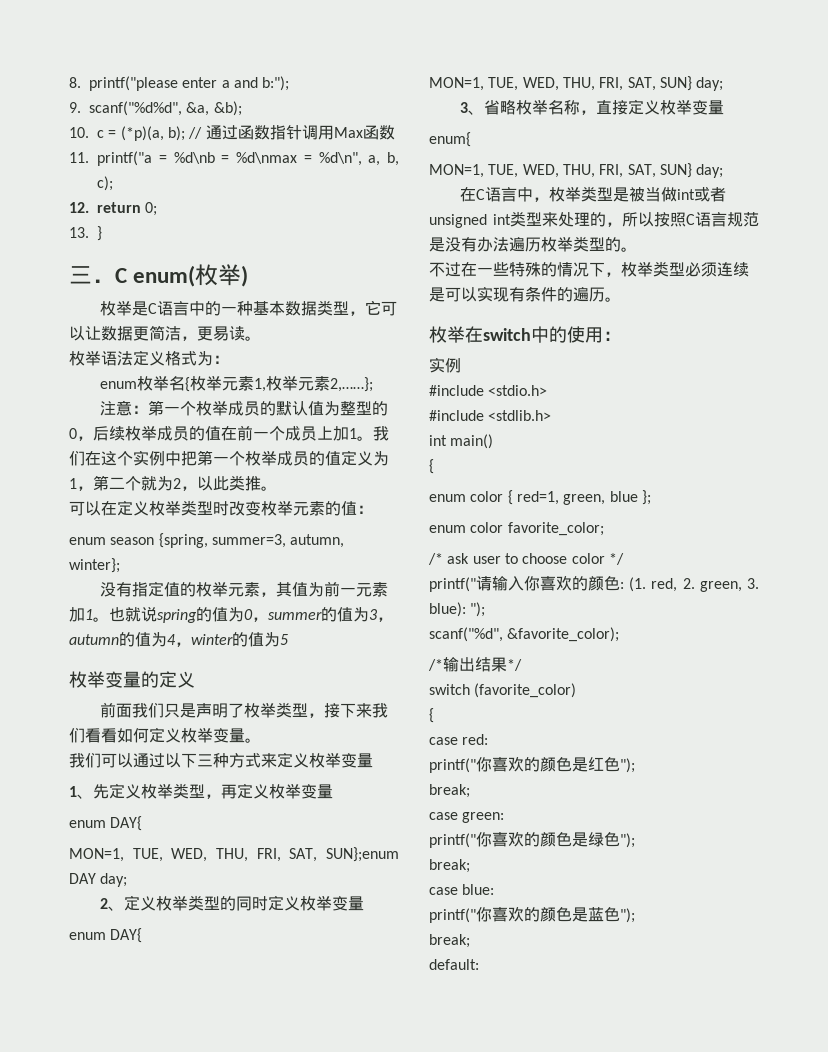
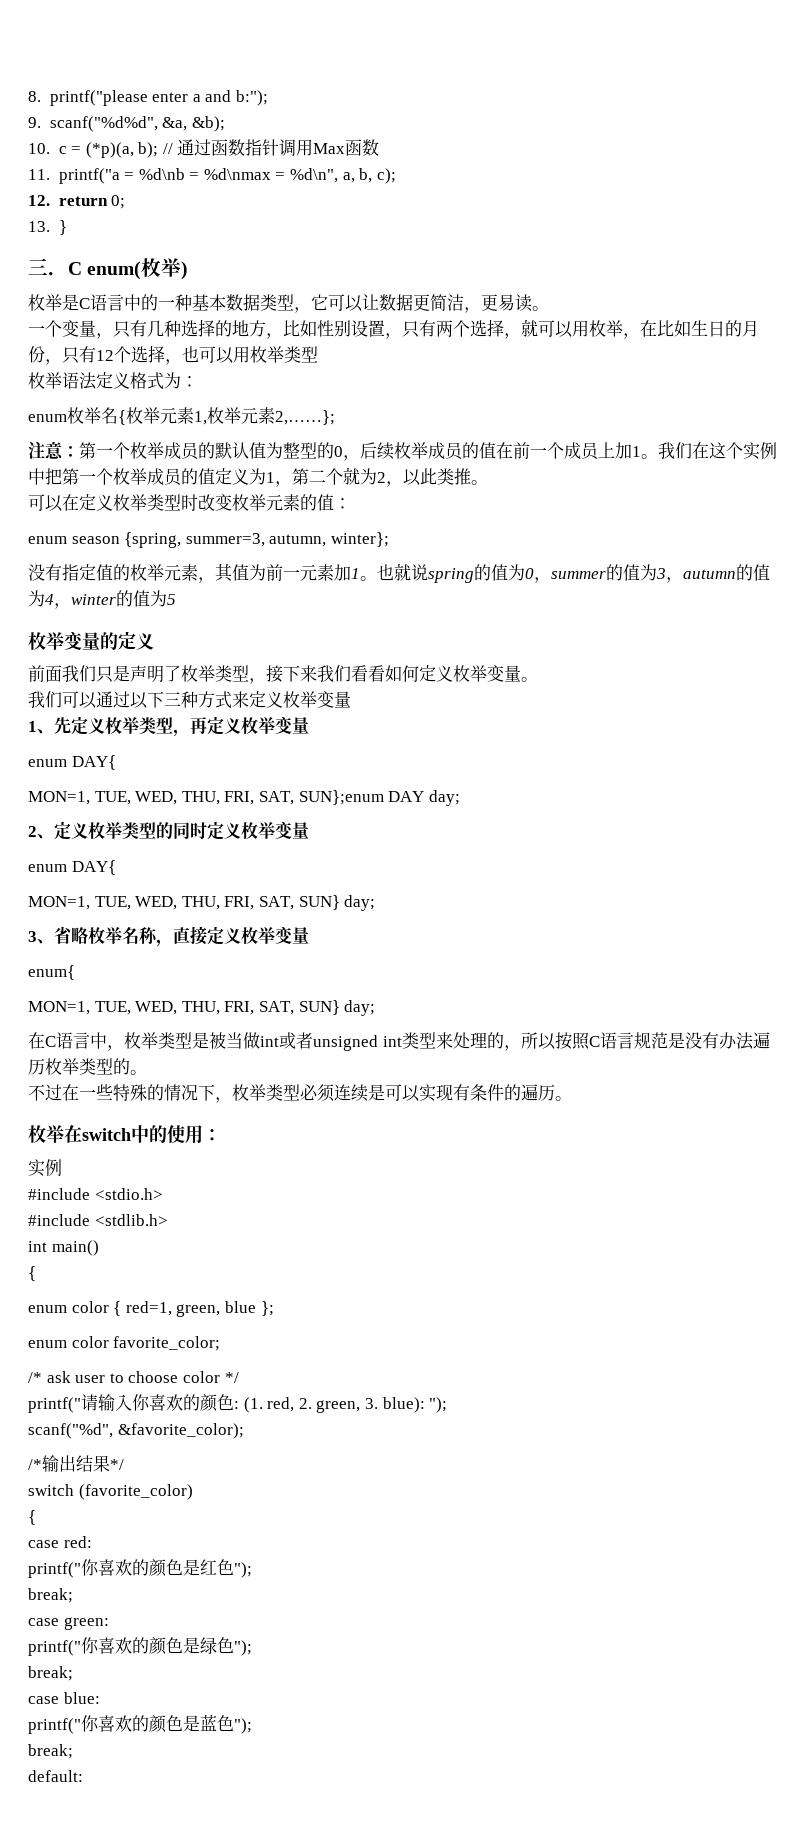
+ 一个变量，只有几种选择的地方，比如性别设置，只有两个选择，就可以用枚举，在比如生日的月份，只有12个选择，也可以用枚举类型

